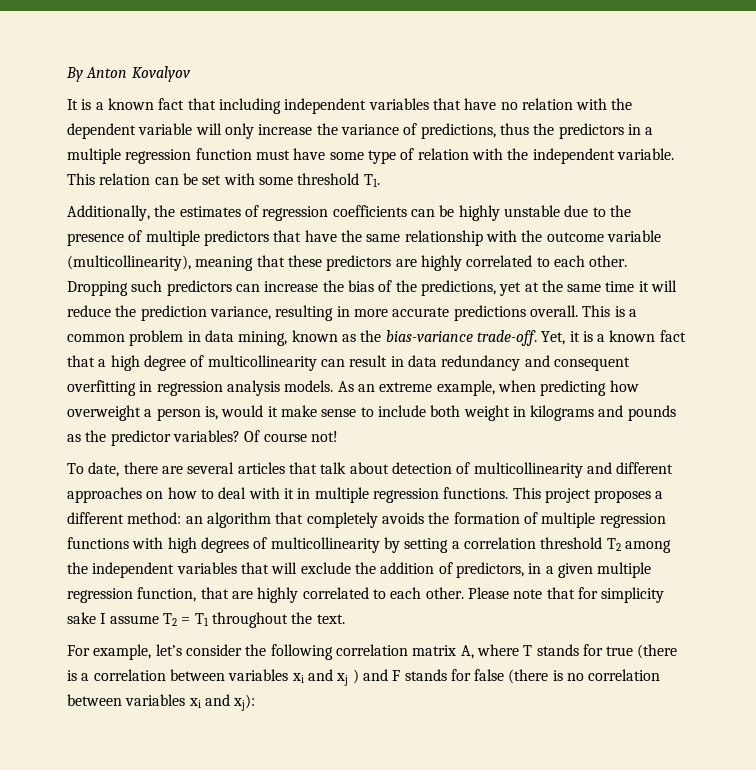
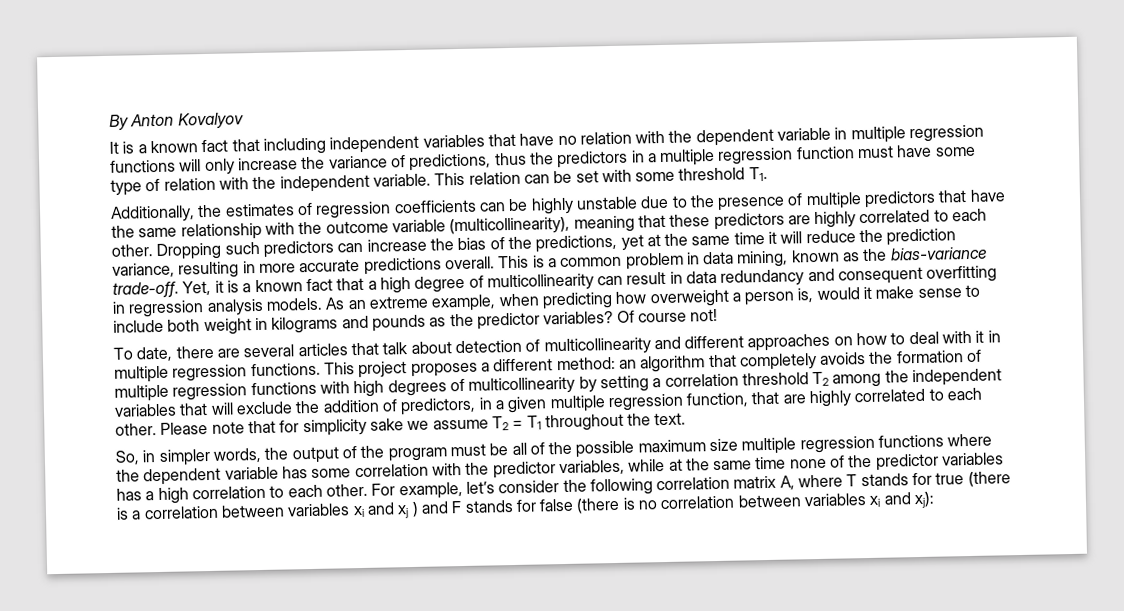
- It is a known fact that including independent variables that have no relation with the dependent variable will only increase the variance of predictions, thus the predictors in a multiple regression function must have some type of relation with the independent variable.
+ It is a known fact that including independent variables that have no relation with the dependent variable in multiple regression functions will only increase the variance of predictions, thus the predictors in a multiple regression function must have some type of relation with the independent variable.
- Please note that for simplicity sake I assume T2 = T1 throughout the text.
+ Please note that for simplicity sake we assume T2 = T1 throughout the text.
+ So, in simpler words, the output of the program must be all of the possible maximum size multiple regression functions where the dependent variable has some correlation with the predictor variables, while at the same time none of the predictor variables has a high correlation to each other.

